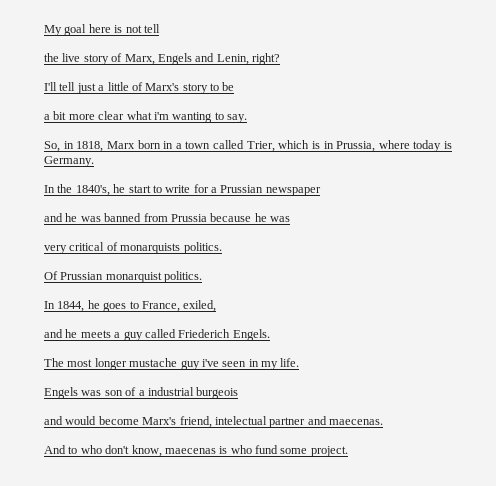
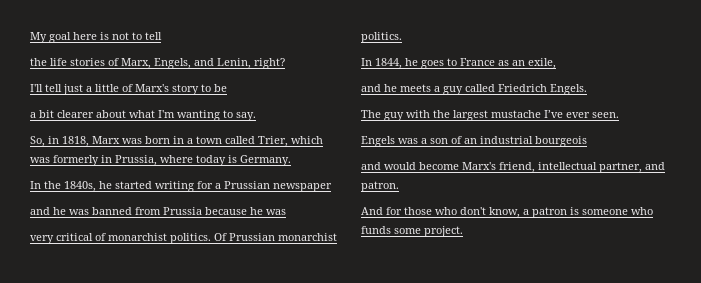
- My goal here is not tell
+ My goal here is not to tell
- the live story of Marx, Engels and Lenin, right?
+ the life stories of Marx, Engels, and Lenin, right?
- a bit more clear what i'm wanting to say.
+ a bit clearer about what I'm wanting to say.
- So, in 1818, Marx born in a town called Trier, which is in Prussia, where today is Germany.
+ So, in 1818, Marx was born in a town called Trier, which was formerly in Prussia, where today is Germany.
- In the 1840's, he start to write for a Prussian newspaper
+ In the 1840s, he started writing for a Prussian newspaper
- very critical of monarquists politics.
- Of Prussian monarquist politics.
+ very critical of monarchist politics. Of Prussian monarchist politics.
- In 1844, he goes to France, exiled,
+ In 1844, he goes to France as an exile,
- and he meets a guy called Friederich Engels.
+ and he meets a guy called Friedrich Engels.
- The most longer mustache guy i've seen in my life.
+ The guy with the largest mustache I’ve ever seen.
- Engels was son of a industrial burgeois
+ Engels was a son of an industrial bourgeois
- and would become Marx's friend, intelectual partner and maecenas.
+ and would become Marx's friend, intellectual partner, and patron.
- And to who don't know, maecenas is who fund some project.
+ And for those who don't know, a patron is someone who funds some project.

